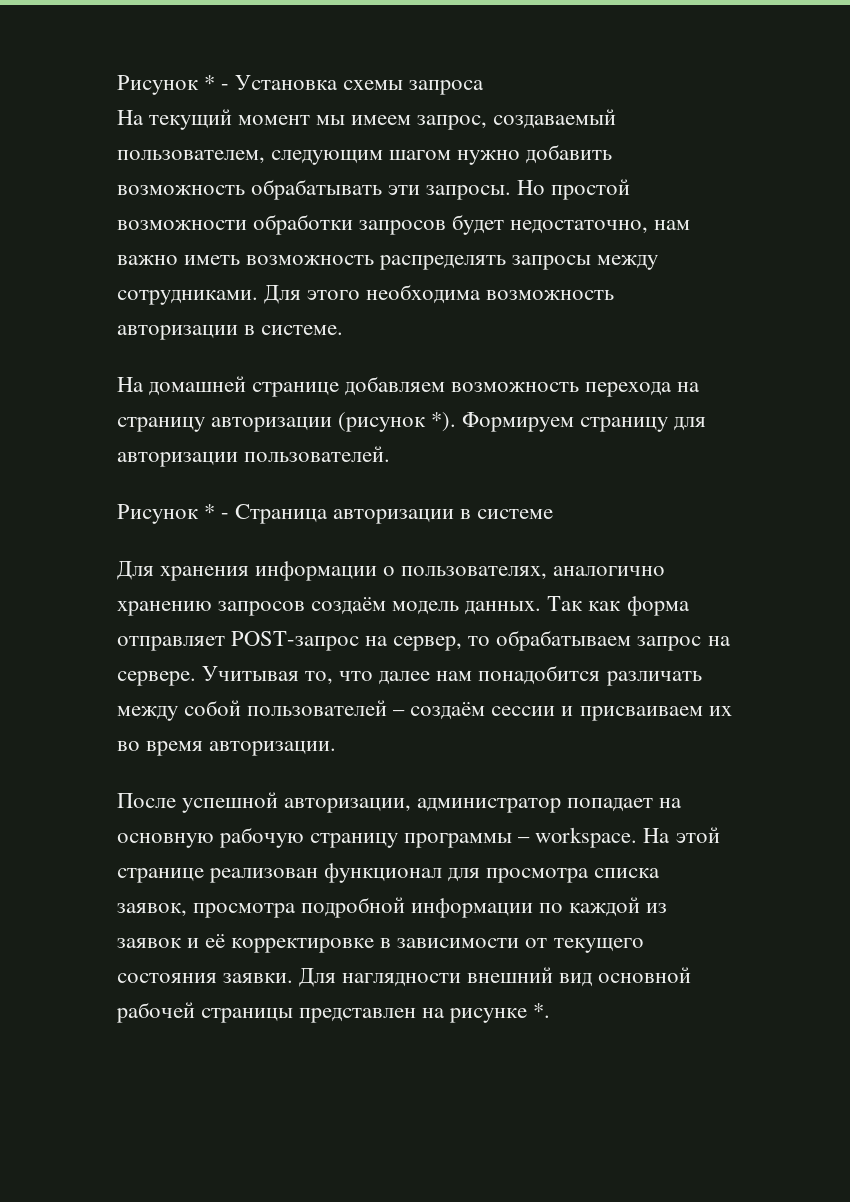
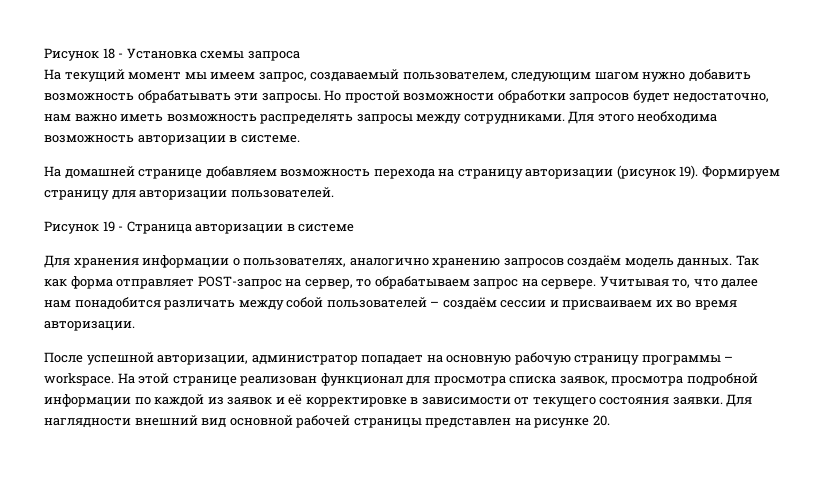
- Рисунок * - Установка схемы запроса
+ Рисунок 18 - Установка схемы запроса
- На домашней странице добавляем возможность перехода на страницу авторизации (рисунок *).
+ На домашней странице добавляем возможность перехода на страницу авторизации (рисунок 19).
- Рисунок * - Страница авторизации в системе
+ Рисунок 19 - Страница авторизации в системе
- Для наглядности внешний вид основной рабочей страницы представлен на рисунке *.
+ Для наглядности внешний вид основной рабочей страницы представлен на рисунке 20.

